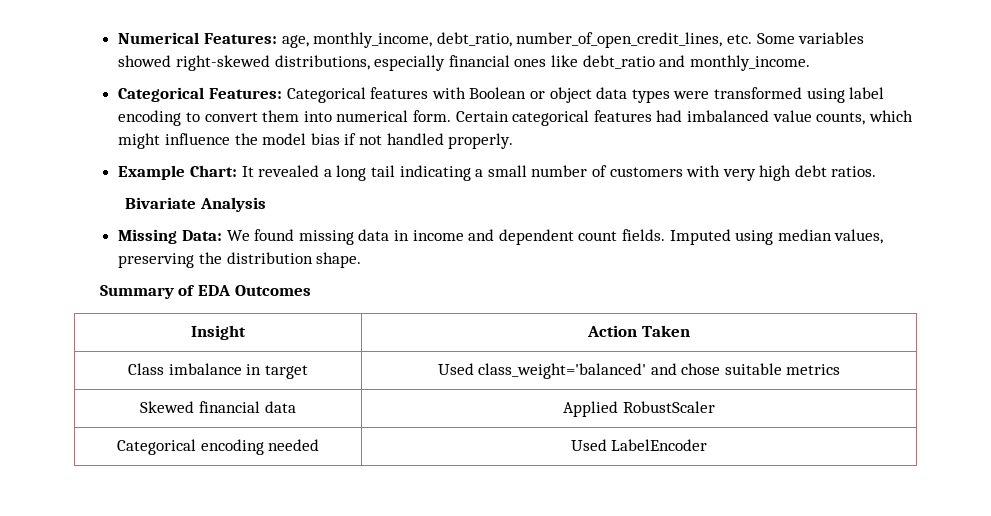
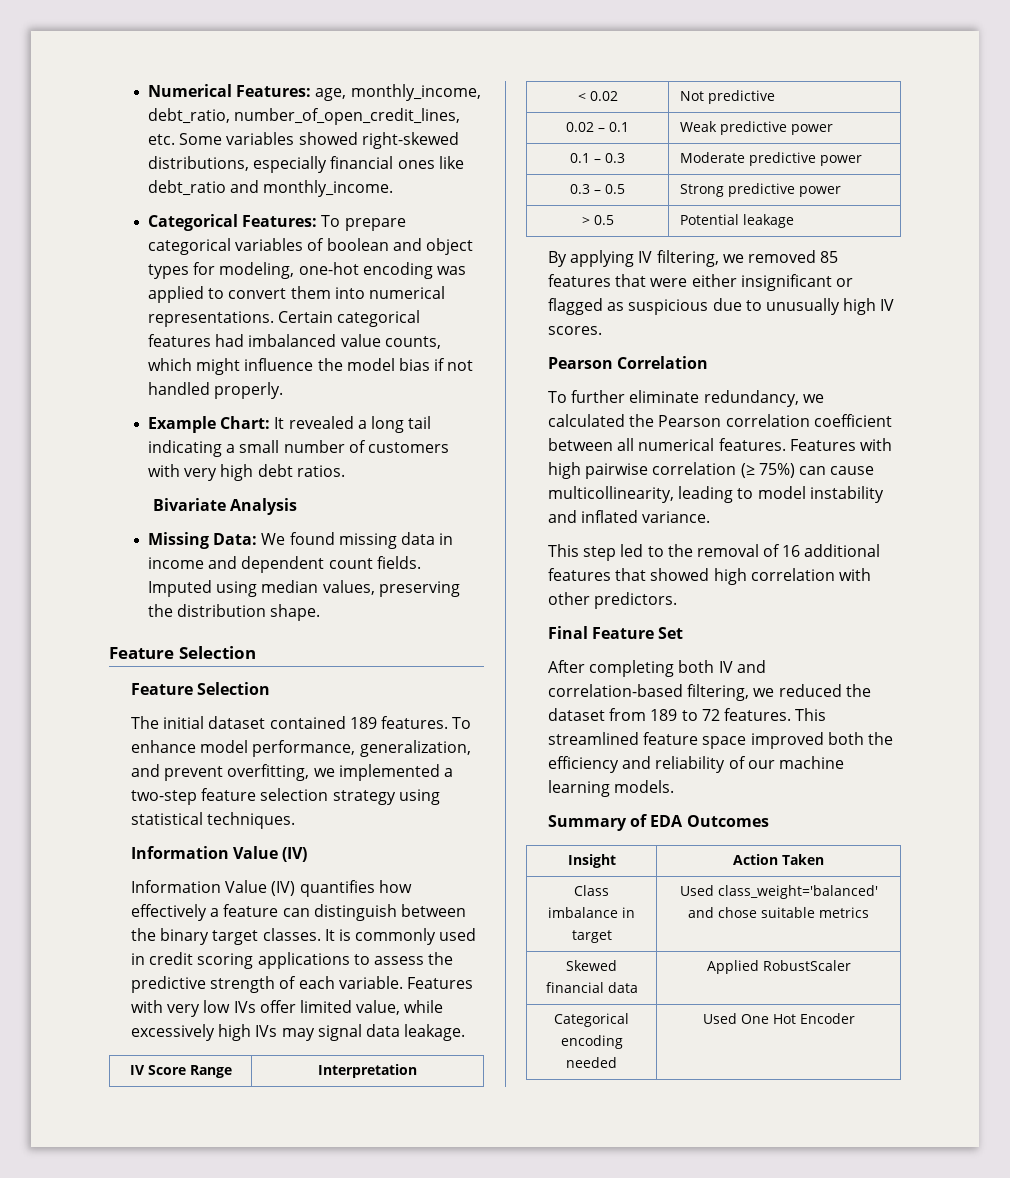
- Categorical Features: Categorical features with Boolean or object data types were transformed using label encoding to convert them into numerical form.
+ Categorical Features: To prepare categorical variables of boolean and object types for modeling, one-hot encoding was applied to convert them into numerical representations.
  Imputed using median values, preserving the distribution shape.
+ Feature Selection
+ Feature Selection
+ The initial dataset contained 189 features. To enhance model performance, generalization, and prevent overfitting, we implemented a two-step feature selection strategy using statistical techniques.
+ Information Value (IV)
+ Information Value (IV) quantifies how effectively a feature can distinguish between the binary target classes. It is commonly used in credit scoring applications to assess the predictive strength of each variable. Features with very low IVs offer limited value, while excessively high IVs may signal data leakage.
+ IV Score Range | Interpretation
+ < 0.02 | Not predictive
+ 0.02 – 0.1 | Weak predictive power
+ 0.1 – 0.3 | Moderate predictive power
+ 0.3 – 0.5 | Strong predictive power
+ > 0.5 | Potential leakage
+ By applying IV filtering, we removed 85 features that were either insignificant or flagged as suspicious due to unusually high IV scores.
+ Pearson Correlation
+ To further eliminate redundancy, we calculated the Pearson correlation coefficient between all numerical features. Features with high pairwise correlation (≥ 75%) can cause multicollinearity, leading to model instability and inflated variance.
+ This step led to the removal of 16 additional features that showed high correlation with other predictors.
+ Final Feature Set
+ After completing both IV and correlation-based filtering, we reduced the dataset from 189 to 72 features. This streamlined feature space improved both the efficiency and reliability of our machine learning models.
- Categorical encoding needed | Used LabelEncoder
+ Categorical encoding needed | Used One Hot Encoder

